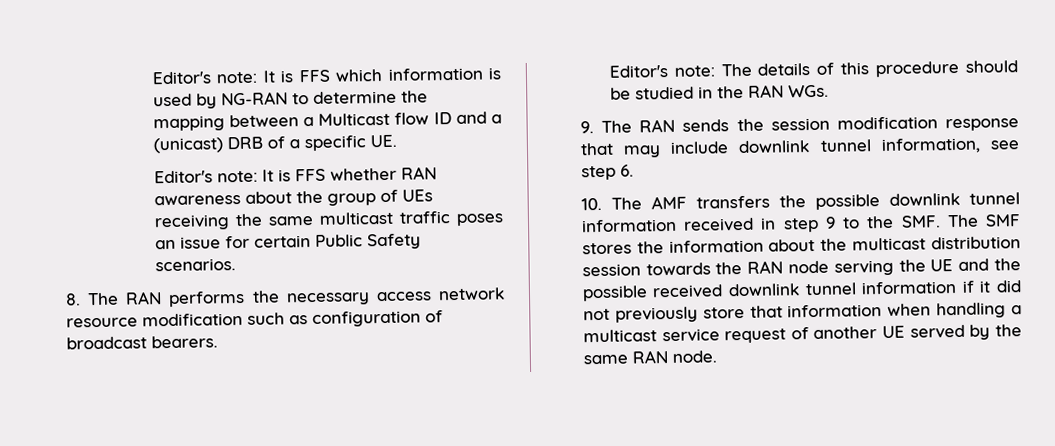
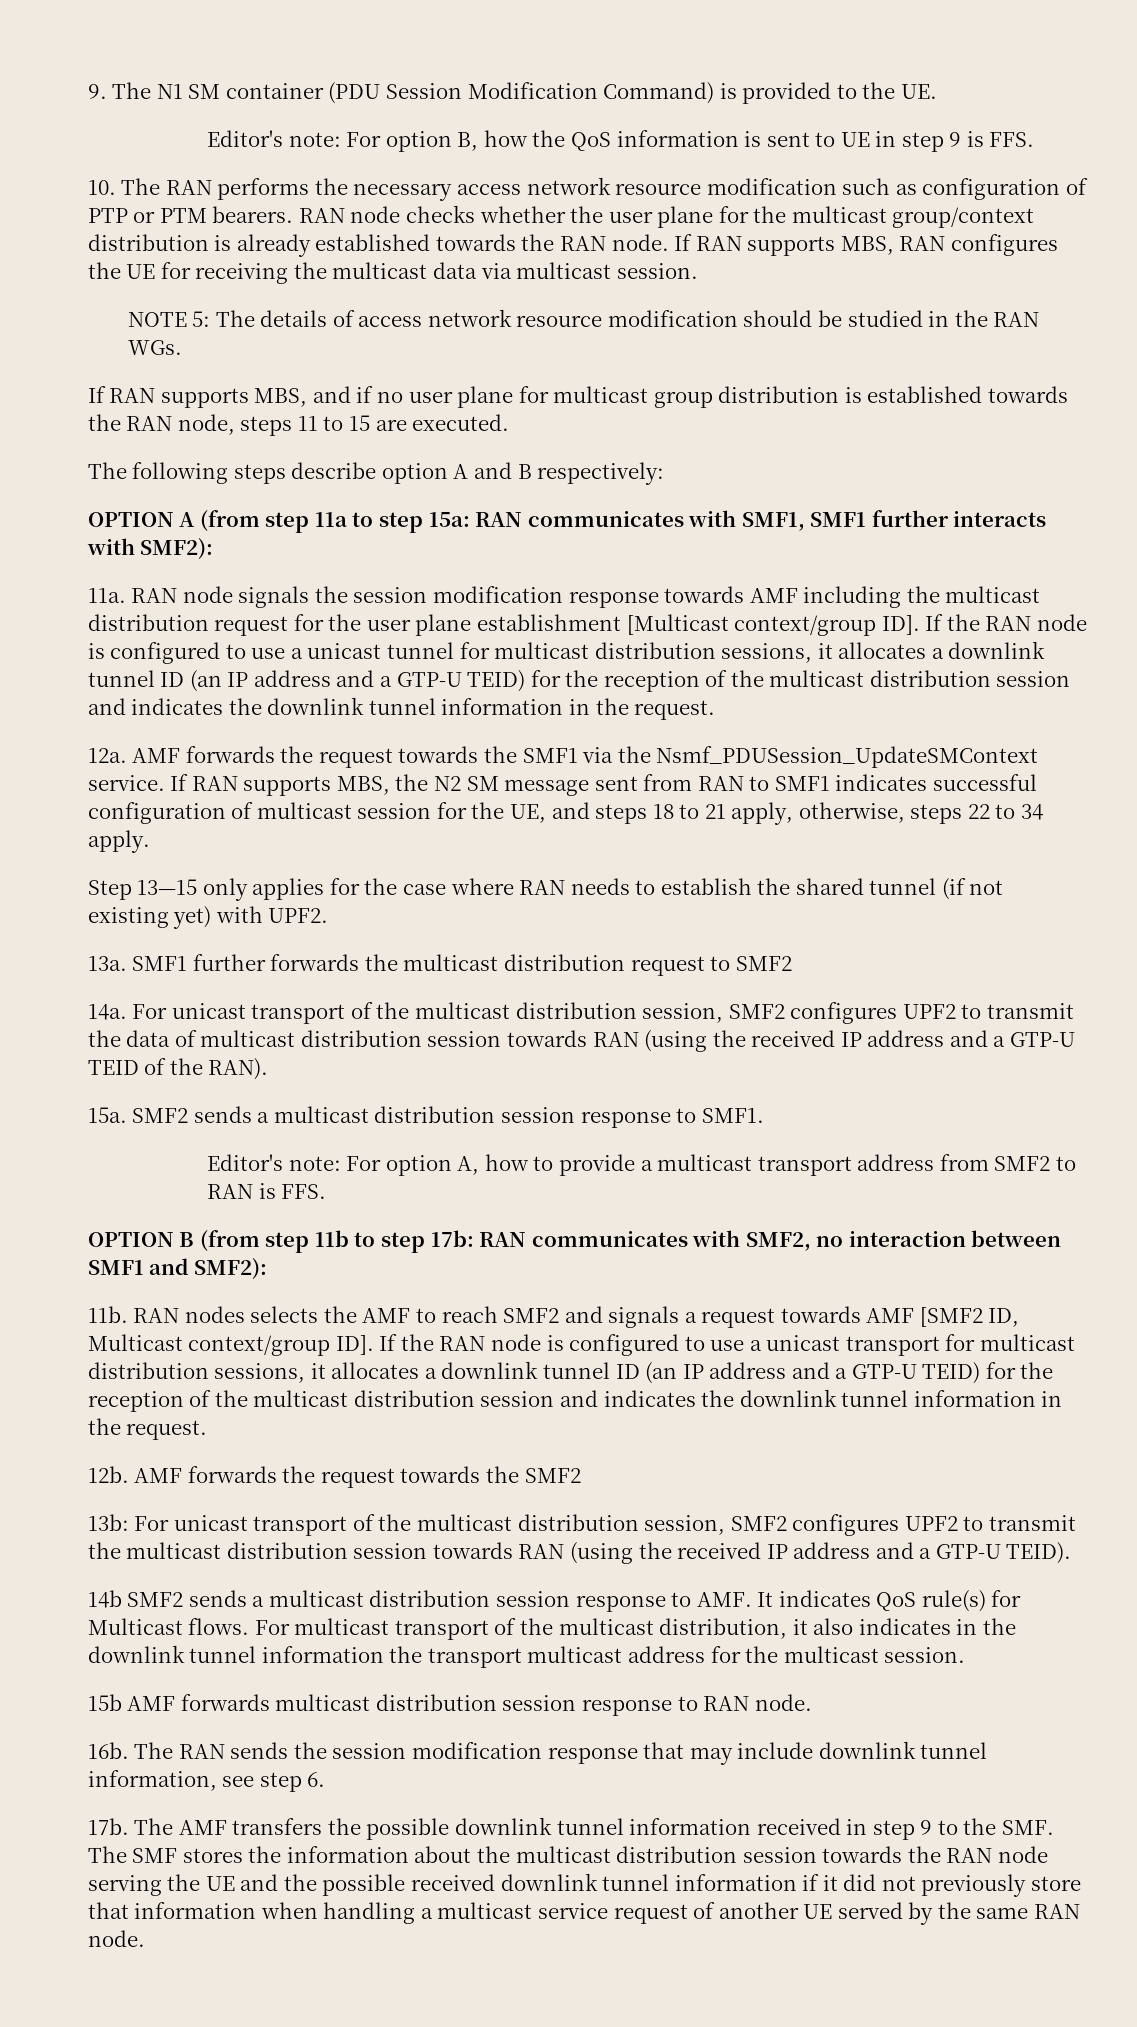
- Editor's note: It is FFS which information is used by NG-RAN to determine the mapping between a Multicast flow ID and a (unicast) DRB of a specific UE.
- Editor's note: It is FFS whether RAN awareness about the group of UEs receiving the same multicast traffic poses an issue for certain Public Safety scenarios.
- 8. The RAN performs the necessary access network resource modification such as configuration of broadcast bearers.
- Editor's note: The details of this procedure should be studied in the RAN WGs.
+ 9. The N1 SM container (PDU Session Modification Command) is provided to the UE.
+ Editor's note: For option B, how the QoS information is sent to UE in step 9 is FFS.
+ 10. The RAN performs the necessary access network resource modification such as configuration of PTP or PTM bearers. RAN node checks whether the user plane for the multicast group/context distribution is already established towards the RAN node. If RAN supports MBS, RAN configures the UE for receiving the multicast data via multicast session.
+ NOTE 5: The details of access network resource modification should be studied in the RAN WGs.
- 9. The RAN sends the session modification response that may include downlink tunnel information, see step 6.
+ If RAN supports MBS, and if no user plane for multicast group distribution is established towards the RAN node, steps 11 to 15 are executed.
+ The following steps describe option A and B respectively:
+ OPTION A (from step 11a to step 15a: RAN communicates with SMF1, SMF1 further interacts with SMF2):
+ 11a. RAN node signals the session modification response towards AMF including the multicast distribution request for the user plane establishment [Multicast context/group ID]. If the RAN node is configured to use a unicast tunnel for multicast distribution sessions, it allocates a downlink tunnel ID (an IP address and a GTP-U TEID) for the reception of the multicast distribution session and indicates the downlink tunnel information in the request.
+ 12a. AMF forwards the request towards the SMF1 via the Nsmf_PDUSession_UpdateSMContext service. If RAN supports MBS, the N2 SM message sent from RAN to SMF1 indicates successful configuration of multicast session for the UE, and steps 18 to 21 apply, otherwise, steps 22 to 34 apply.
+ Step 13—15 only applies for the case where RAN needs to establish the shared tunnel (if not existing yet) with UPF2.
+ 13a. SMF1 further forwards the multicast distribution request to SMF2
+ 14a. For unicast transport of the multicast distribution session, SMF2 configures UPF2 to transmit the data of multicast distribution session towards RAN (using the received IP address and a GTP-U TEID of the RAN).
+ 15a. SMF2 sends a multicast distribution session response to SMF1.
+ Editor's note: For option A, how to provide a multicast transport address from SMF2 to RAN is FFS.
+ OPTION B (from step 11b to step 17b: RAN communicates with SMF2, no interaction between SMF1 and SMF2):
+ 11b. RAN nodes selects the AMF to reach SMF2 and signals a request towards AMF [SMF2 ID, Multicast context/group ID]. If the RAN node is configured to use a unicast transport for multicast distribution sessions, it allocates a downlink tunnel ID (an IP address and a GTP-U TEID) for the reception of the multicast distribution session and indicates the downlink tunnel information in the request.
+ 12b. AMF forwards the request towards the SMF2
+ 13b: For unicast transport of the multicast distribution session, SMF2 configures UPF2 to transmit the multicast distribution session towards RAN (using the received IP address and a GTP-U TEID).
+ 14b SMF2 sends a multicast distribution session response to AMF. It indicates QoS rule(s) for Multicast flows. For multicast transport of the multicast distribution, it also indicates in the downlink tunnel information the transport multicast address for the multicast session.
+ 15b AMF forwards multicast distribution session response to RAN node.
+ 16b. The RAN sends the session modification response that may include downlink tunnel information, see step 6.
- 10. The AMF transfers the possible downlink tunnel information received in step 9 to the SMF. The SMF stores the information about the multicast distribution session towards the RAN node serving the UE and the possible received downlink tunnel information if it did not previously store that information when handling a multicast service request of another UE served by the same RAN node.
+ 17b. The AMF transfers the possible downlink tunnel information received in step 9 to the SMF. The SMF stores the information about the multicast distribution session towards the RAN node serving the UE and the possible received downlink tunnel information if it did not previously store that information when handling a multicast service request of another UE served by the same RAN node.

